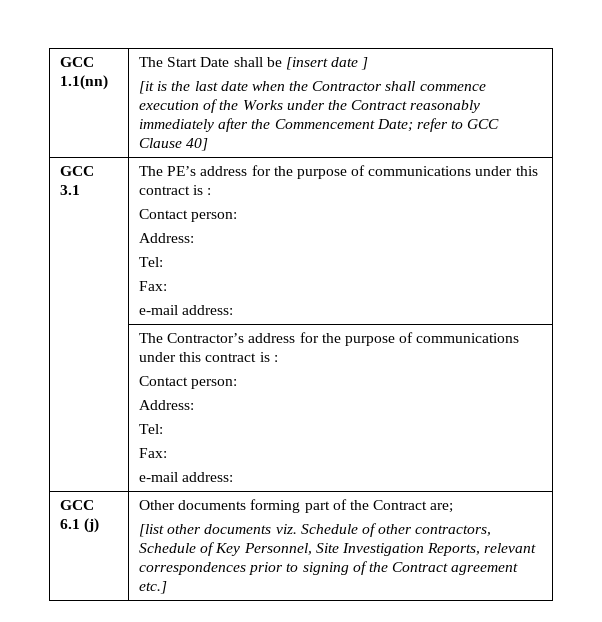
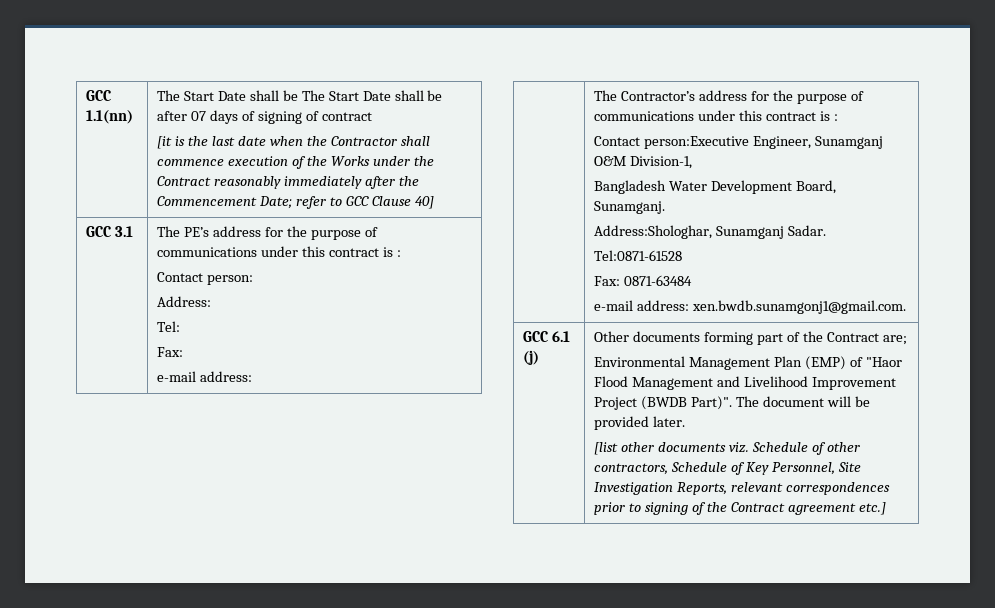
- The Start Date shall be [insert date ]
+ The Start Date shall be The Start Date shall be after 07 days of signing of contract
  | The Contractor’s address for the purpose of communications under this contract is :
- Contact person:
- Address:
- Tel:
- Fax:
- e-mail address:
+ Contact person:Executive Engineer, Sunamganj O&M Division-1,
+ Bangladesh Water Development Board, Sunamganj.
+ Address:Shologhar, Sunamganj Sadar.
+ Tel:0871-61528
+ Fax: 0871-63484
+ e-mail address: xen.bwdb.sunamgonj1@gmail.com.
+ Environmental Management Plan (EMP) of "Haor Flood Management and Livelihood Improvement Project (BWDB Part)". The document will be provided later.

